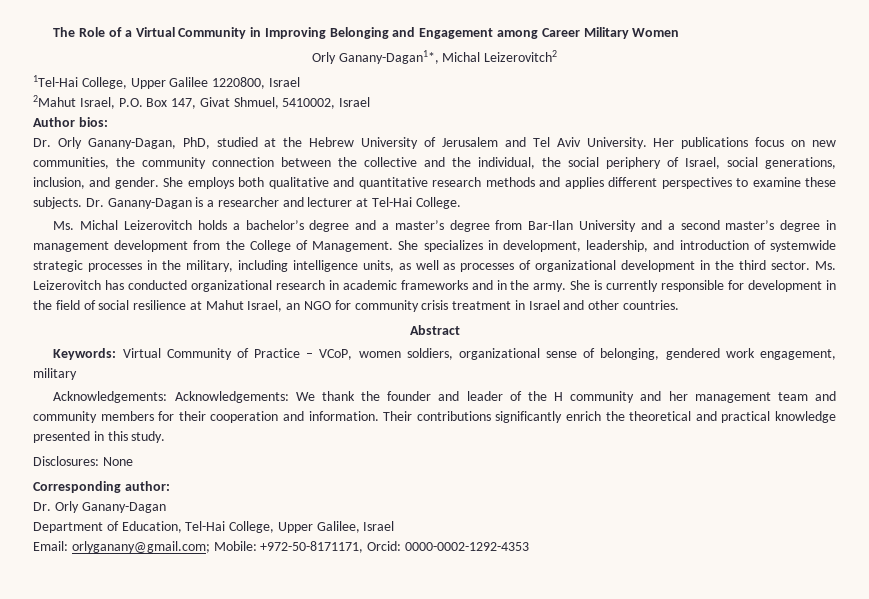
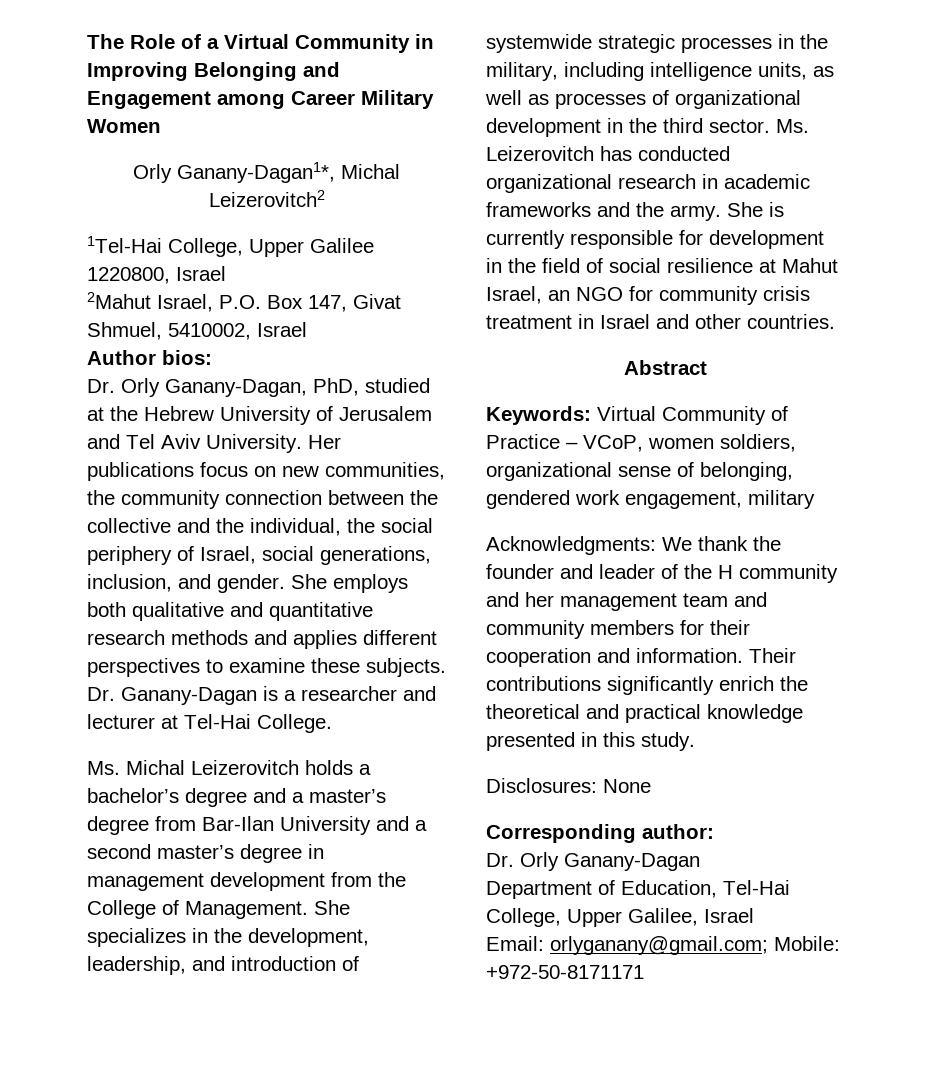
- She specializes in development, leadership, and introduction of systemwide strategic processes in the military, including intelligence units, as well as processes of organizational development in the third sector.
+ She specializes in the development, leadership, and introduction of systemwide strategic processes in the military, including intelligence units, as well as processes of organizational development in the third sector.
- Ms. Leizerovitch has conducted organizational research in academic frameworks and in the army.
+ Ms. Leizerovitch has conducted organizational research in academic frameworks and the army.
- Acknowledgements: Acknowledgements: We thank the founder and leader of the H community and her management team and community members for their cooperation and information.
+ Acknowledgments: We thank the founder and leader of the H community and her management team and community members for their cooperation and information.
- Email: orlyganany@gmail.com; Mobile: +972-50-8171171, Orcid: 0000-0002-1292-4353
+ Email: orlyganany@gmail.com; Mobile: +972-50-8171171

